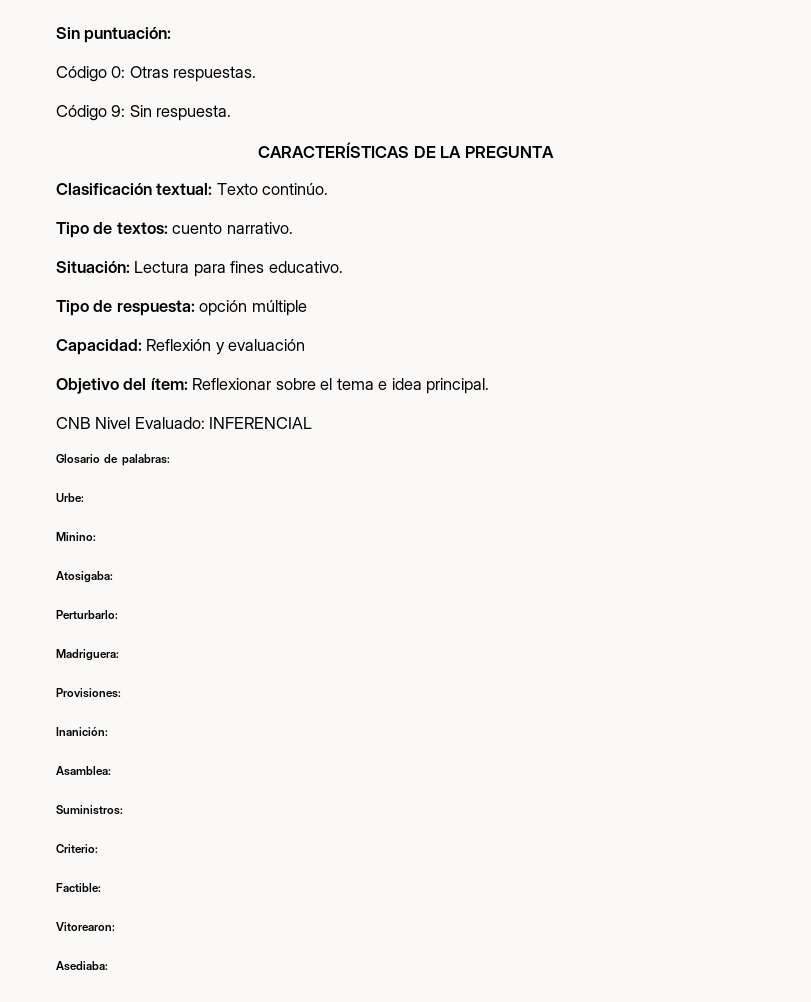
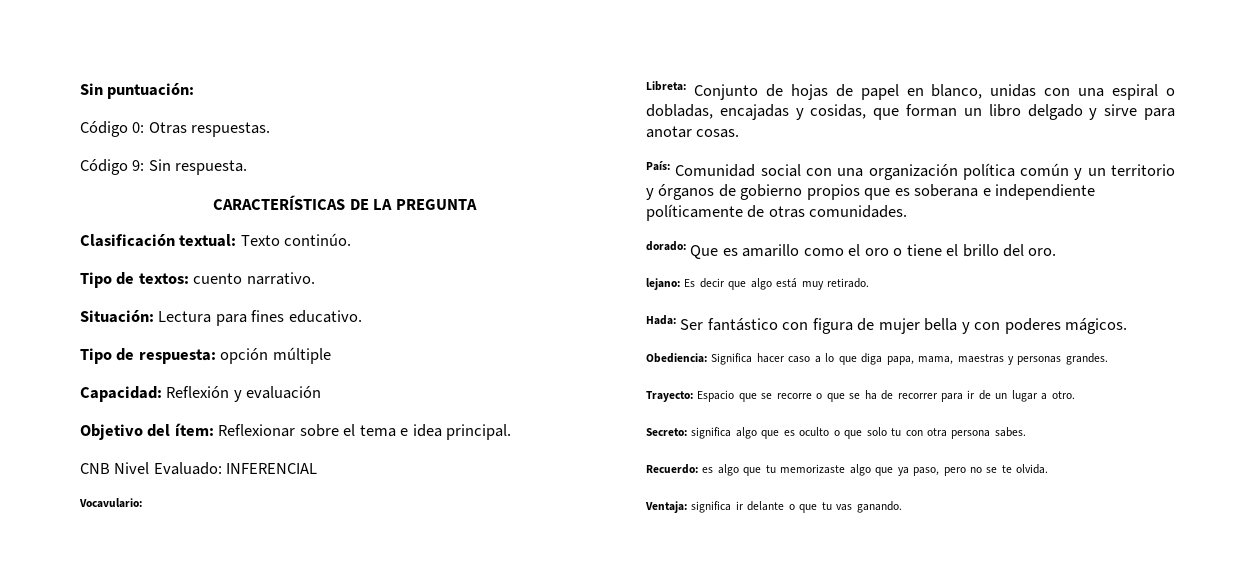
- Glosario de palabras:
- Urbe:
- Minino:
- Atosigaba:
- Perturbarlo:
- Madriguera:
- Provisiones:
- Inanición:
- Asamblea:
- Suministros:
- Criterio:
- Factible:
- Vitorearon:
- Asediaba:
+ Vocavulario:
+ Libreta: Conjunto de hojas de papel en blanco, unidas con una espiral o dobladas, encajadas y cosidas, que forman un libro delgado y sirve para anotar cosas.
+ País: Comunidad social con una organización política común y un territorio y órganos de gobierno propios que es soberana e independiente políticamente de otras comunidades.
+ dorado: Que es amarillo como el oro o tiene el brillo del oro.
+ lejano: Es decir que algo está muy retirado.
+ Hada: Ser fantástico con figura de mujer bella y con poderes mágicos.
+ Obediencia: Significa hacer caso a lo que diga papa, mama, maestras y personas grandes.
+ Trayecto: Espacio que se recorre o que se ha de recorrer para ir de un lugar a otro.
+ Secreto: significa algo que es oculto o que solo tu con otra persona sabes.
+ Recuerdo: es algo que tu memorizaste algo que ya paso, pero no se te olvida.
+ Ventaja: significa ir delante o que tu vas ganando.

